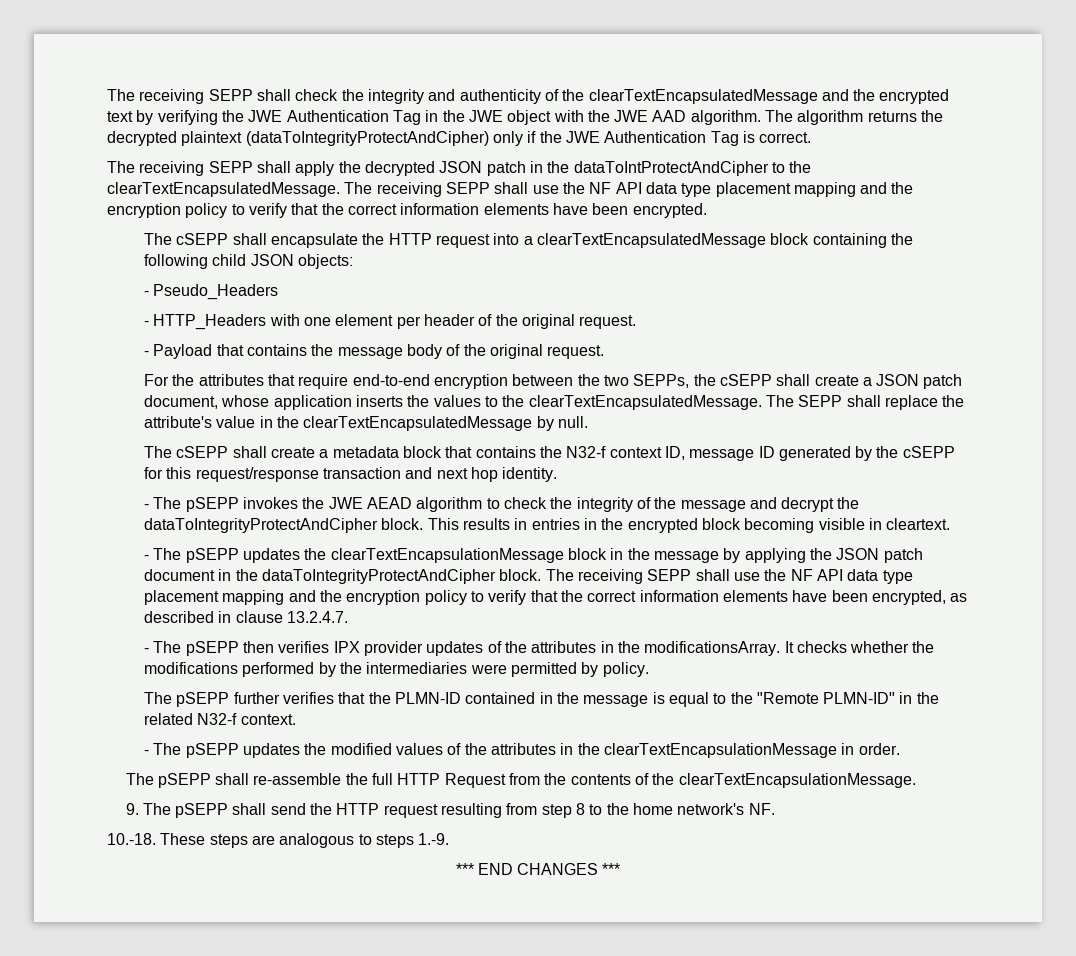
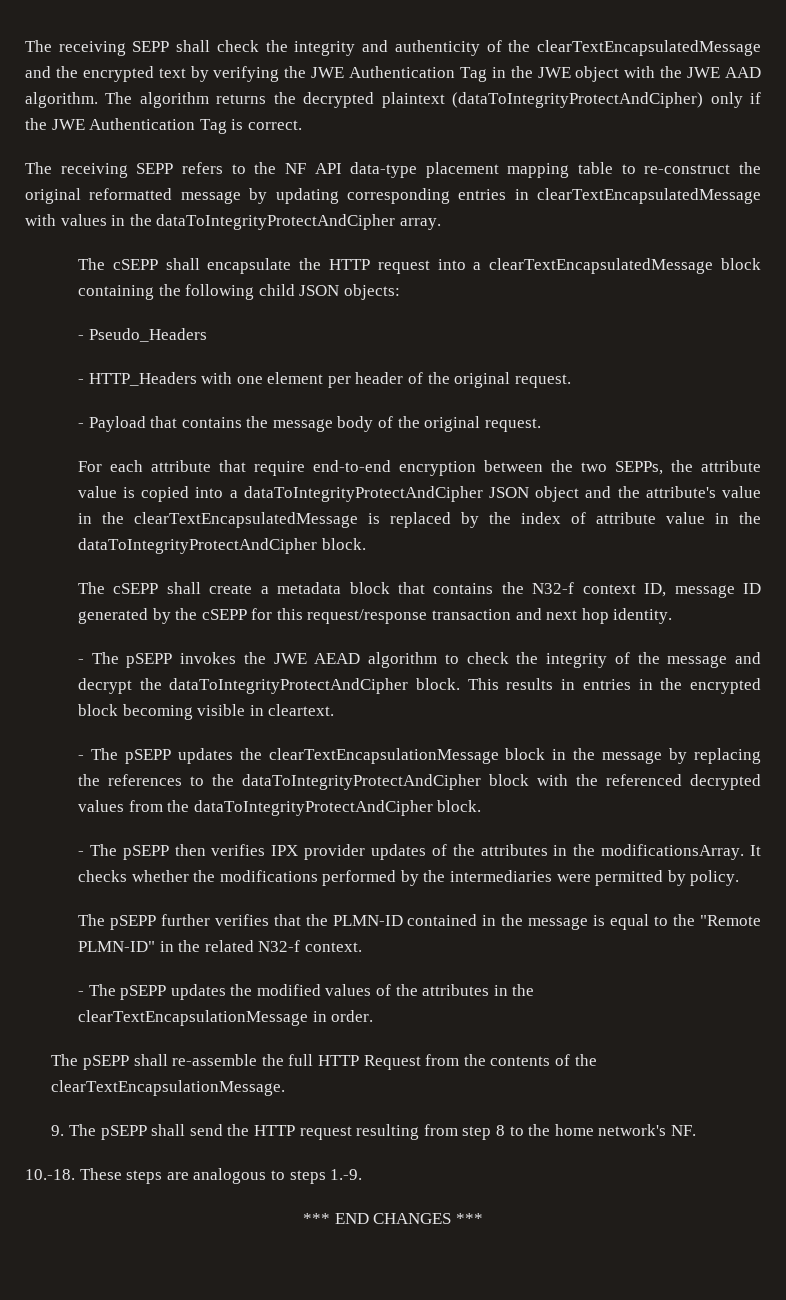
- The receiving SEPP shall apply the decrypted JSON patch in the dataToIntProtectAndCipher to the clearTextEncapsulatedMessage. The receiving SEPP shall use the NF API data type placement mapping and the encryption policy to verify that the correct information elements have been encrypted.
+ The receiving SEPP refers to the NF API data-type placement mapping table to re-construct the original reformatted message by updating corresponding entries in clearTextEncapsulatedMessage with values in the dataToIntegrityProtectAndCipher array.
- For the attributes that require end-to-end encryption between the two SEPPs, the cSEPP shall create a JSON patch document, whose application inserts the values to the clearTextEncapsulatedMessage. The SEPP shall replace the attribute's value in the clearTextEncapsulatedMessage by null.
+ For each attribute that require end-to-end encryption between the two SEPPs, the attribute value is copied into a dataToIntegrityProtectAndCipher JSON object and the attribute's value in the clearTextEncapsulatedMessage is replaced by the index of attribute value in the dataToIntegrityProtectAndCipher block.
- - The pSEPP updates the clearTextEncapsulationMessage block in the message by applying the JSON patch document in the dataToIntegrityProtectAndCipher block. The receiving SEPP shall use the NF API data type placement mapping and the encryption policy to verify that the correct information elements have been encrypted, as described in clause 13.2.4.7.
+ - The pSEPP updates the clearTextEncapsulationMessage block in the message by replacing the references to the dataToIntegrityProtectAndCipher block with the referenced decrypted values from the dataToIntegrityProtectAndCipher block.

